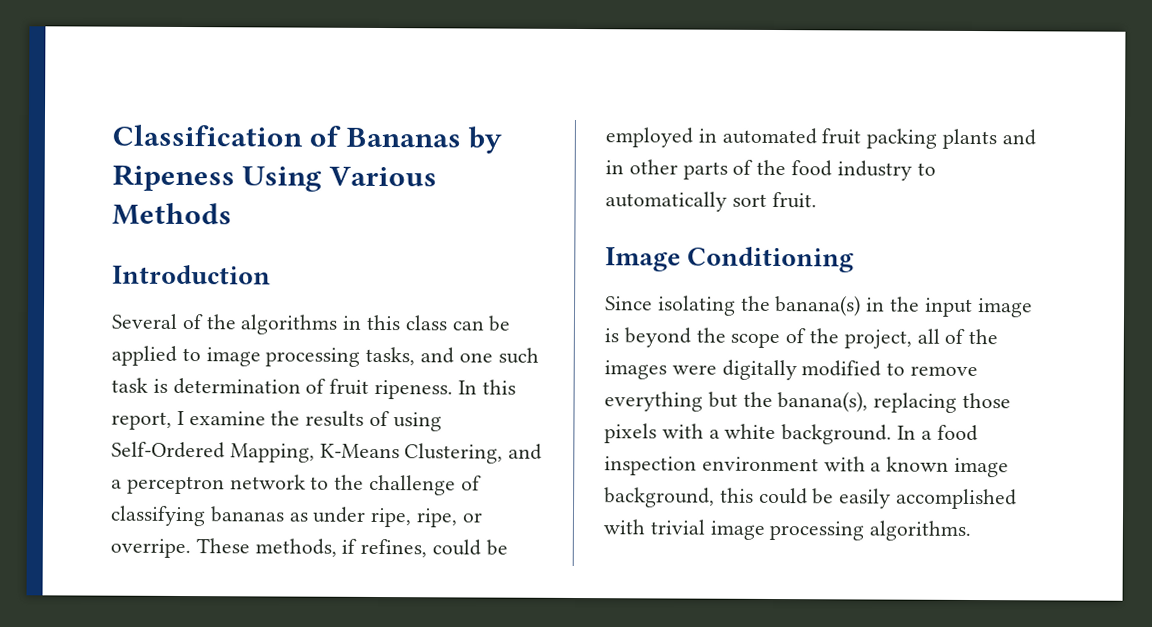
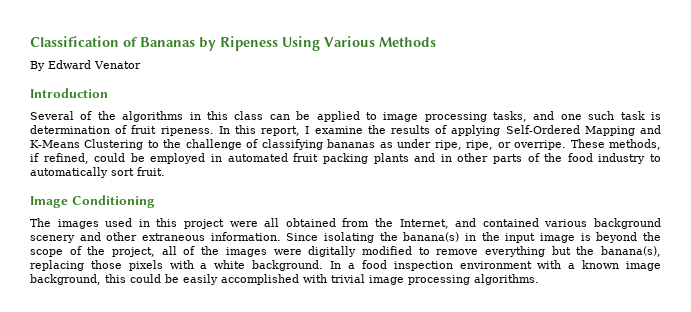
+ By Edward Venator
- In this report, I examine the results of using Self-Ordered Mapping, K-Means Clustering, and a perceptron network to the challenge of classifying bananas as under ripe, ripe, or overripe.
+ In this report, I examine the results of applying Self-Ordered Mapping and K-Means Clustering to the challenge of classifying bananas as under ripe, ripe, or overripe.
- These methods, if refines, could be employed in automated fruit packing plants and in other parts of the food industry to automatically sort fruit.
+ These methods, if refined, could be employed in automated fruit packing plants and in other parts of the food industry to automatically sort fruit.
+ The images used in this project were all obtained from the Internet, and contained various background scenery and other extraneous information.

